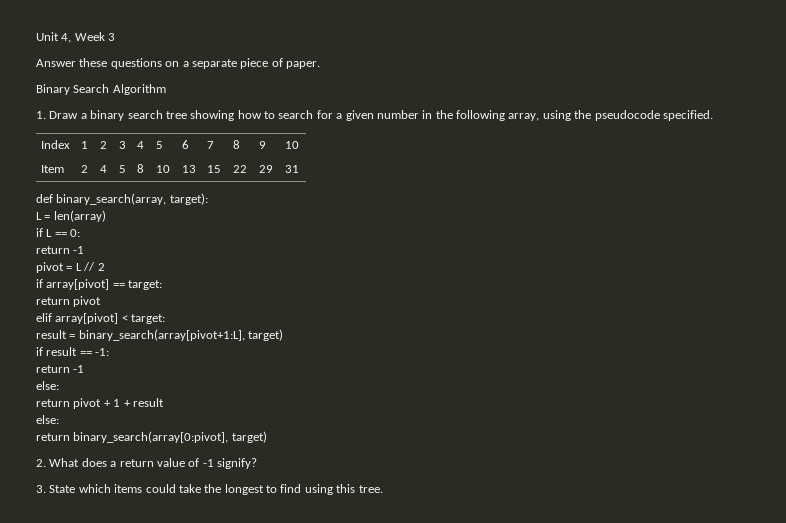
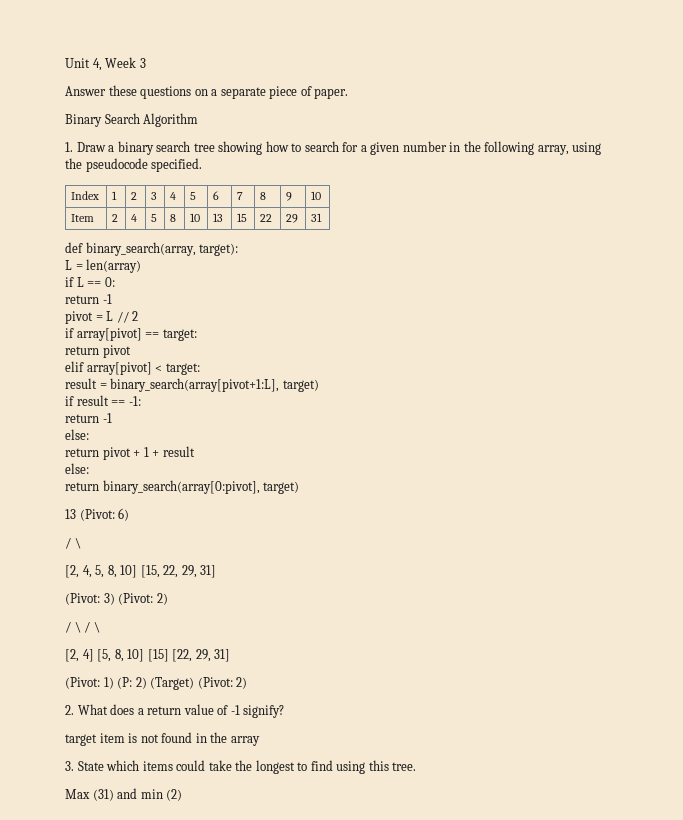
+ 13 (Pivot: 6)
+ / \
+ [2, 4, 5, 8, 10] [15, 22, 29, 31]
+ (Pivot: 3) (Pivot: 2)
+ / \ / \
+ [2, 4] [5, 8, 10] [15] [22, 29, 31]
+ (Pivot: 1) (P: 2) (Target) (Pivot: 2)
+ target item is not found in the array
+ Max (31) and min (2)

